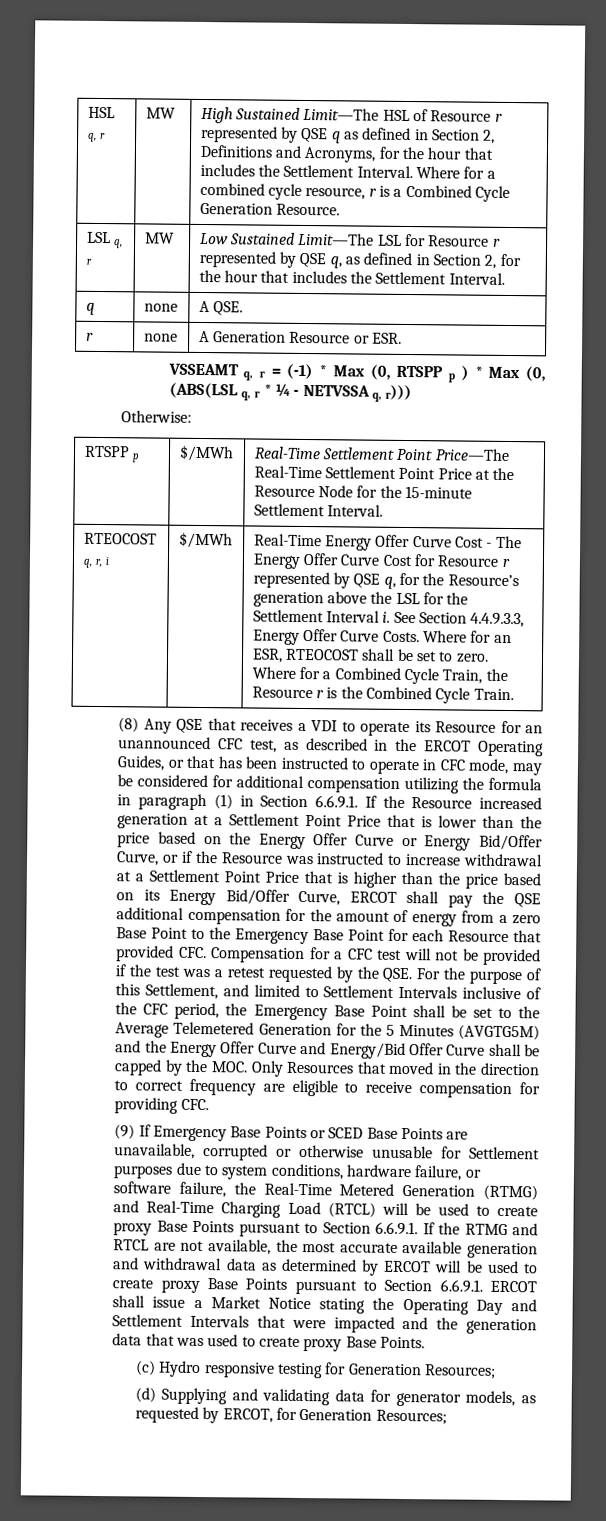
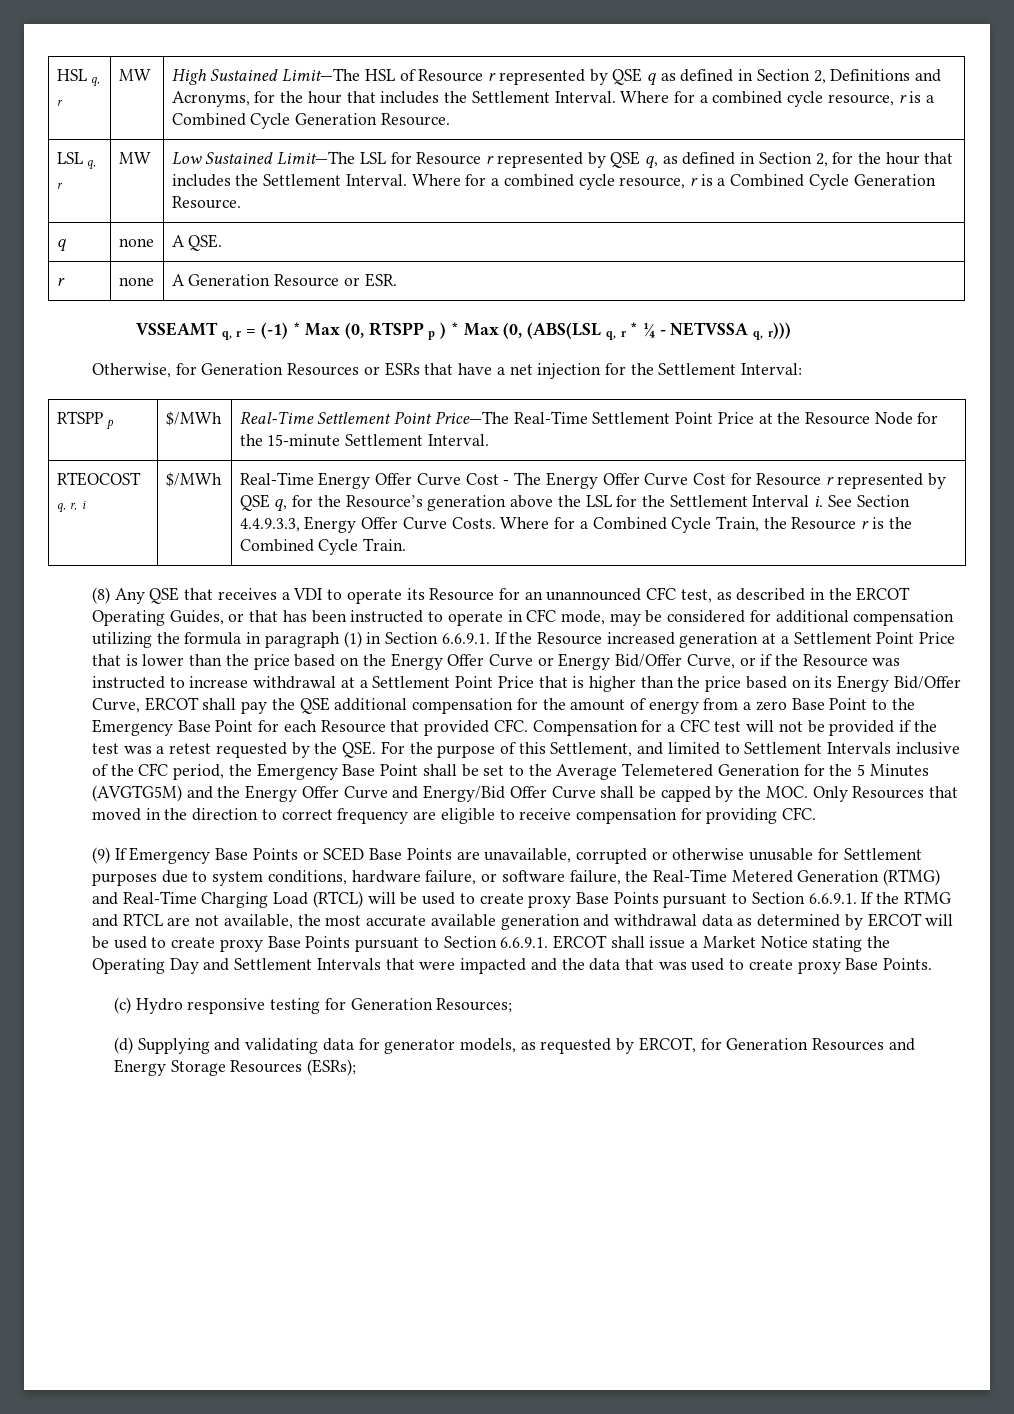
- Low Sustained Limit—The LSL for Resource r represented by QSE q, as defined in Section 2, for the hour that includes the Settlement Interval.
+ Low Sustained Limit—The LSL for Resource r represented by QSE q, as defined in Section 2, for the hour that includes the Settlement Interval. Where for a combined cycle resource, r is a Combined Cycle Generation Resource.
- Otherwise:
+ Otherwise, for Generation Resources or ESRs that have a net injection for the Settlement Interval:
- Where for an ESR, RTEOCOST shall be set to zero. Where for a Combined Cycle Train, the Resource r is the Combined Cycle Train.
+ Where for a Combined Cycle Train, the Resource r is the Combined Cycle Train.
- (9) If Emergency Base Points or SCED Base Points are unavailable, corrupted or otherwise unusable for Settlement purposes due to system conditions, hardware failure, or software failure, the Real-Time Metered Generation (RTMG) and Real-Time Charging Load (RTCL) will be used to create proxy Base Points pursuant to Section 6.6.9.1. If the RTMG and RTCL are not available, the most accurate available generation and withdrawal data as determined by ERCOT will be used to create proxy Base Points pursuant to Section 6.6.9.1. ERCOT shall issue a Market Notice stating the Operating Day and Settlement Intervals that were impacted and the generation data that was used to create proxy Base Points.
+ (9) If Emergency Base Points or SCED Base Points are unavailable, corrupted or otherwise unusable for Settlement purposes due to system conditions, hardware failure, or software failure, the Real-Time Metered Generation (RTMG) and Real-Time Charging Load (RTCL) will be used to create proxy Base Points pursuant to Section 6.6.9.1. If the RTMG and RTCL are not available, the most accurate available generation and withdrawal data as determined by ERCOT will be used to create proxy Base Points pursuant to Section 6.6.9.1. ERCOT shall issue a Market Notice stating the Operating Day and Settlement Intervals that were impacted and the data that was used to create proxy Base Points.
- (d) Supplying and validating data for generator models, as requested by ERCOT, for Generation Resources;
+ (d) Supplying and validating data for generator models, as requested by ERCOT, for Generation Resources and Energy Storage Resources (ESRs);

